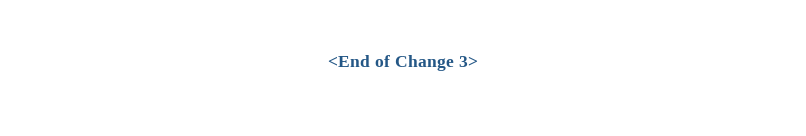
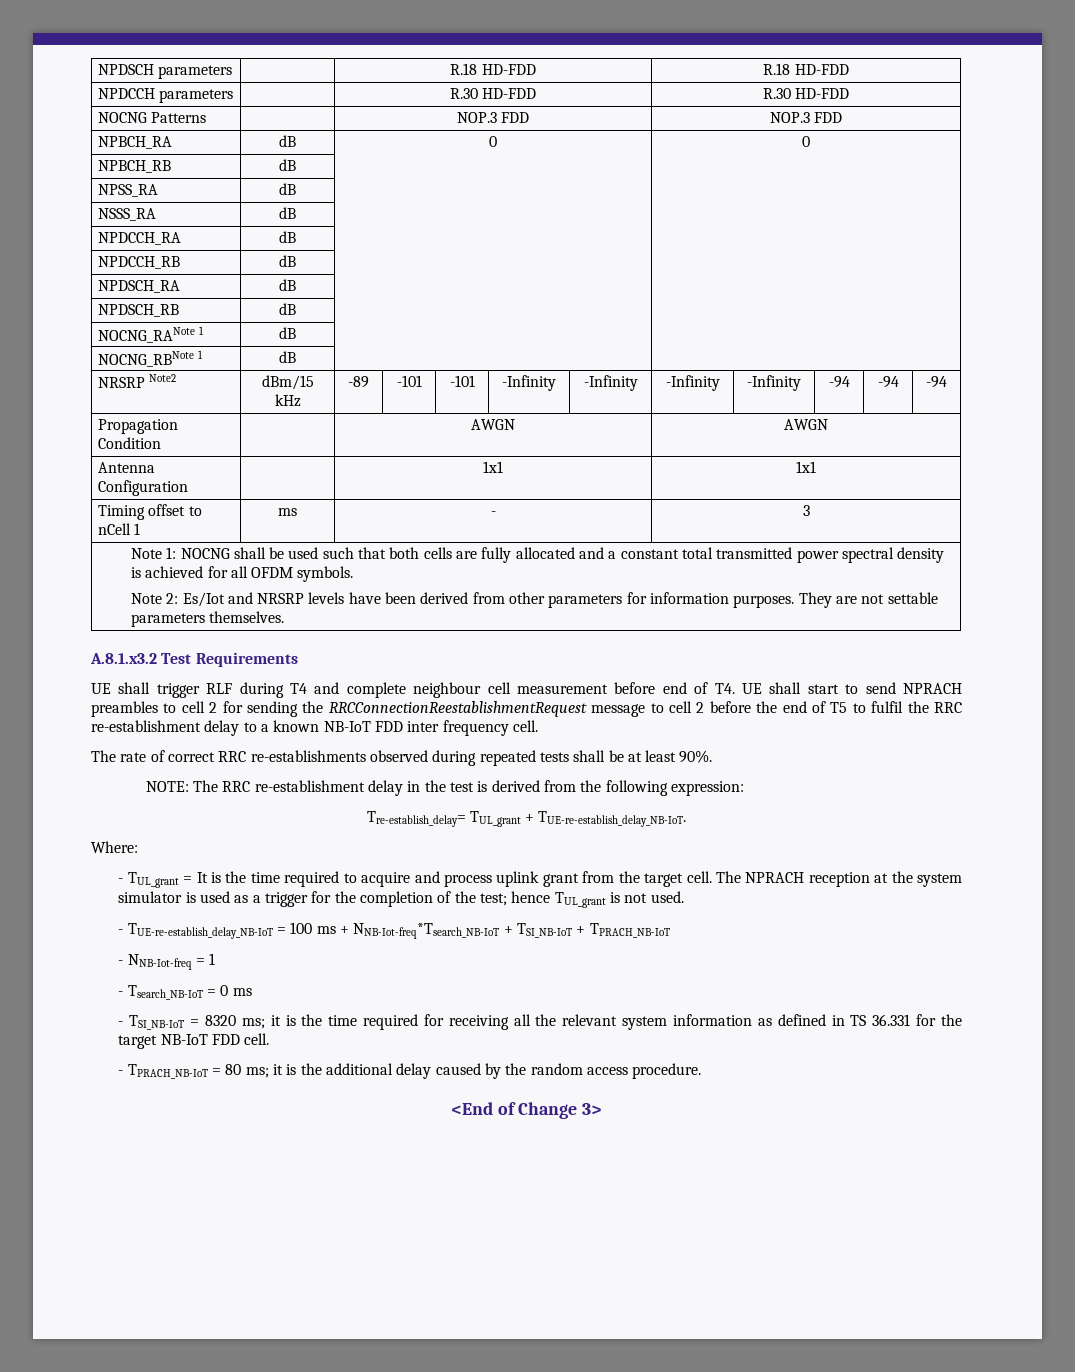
+ NPDSCH parameters | | R.18 HD-FDD | R.18 HD-FDD
+ NPDCCH parameters | | R.30 HD-FDD | R.30 HD-FDD
+ NOCNG Patterns | | NOP.3 FDD | NOP.3 FDD
+ NPBCH_RA | dB | 0 | 0
+ NPBCH_RB | dB | |
+ NPSS_RA | dB | |
+ NSSS_RA | dB | |
+ NPDCCH_RA | dB | |
+ NPDCCH_RB | dB | |
+ NPDSCH_RA | dB | |
+ NPDSCH_RB | dB | |
+ NOCNG_RANote 1 | dB | |
+ NOCNG_RBNote 1 | dB | |
+ NRSRP Note2 | dBm/15 kHz | -89 | -101 | -101 | -Infinity | -Infinity | -Infinity | -Infinity | -94 | -94 | -94
+ Propagation Condition | | AWGN | AWGN
+ Antenna Configuration | | 1x1 | 1x1
+ Timing offset to nCell 1 | ms | - | 3
+ Note 1: NOCNG shall be used such that both cells are fully allocated and a constant total transmitted power spectral density is achieved for all OFDM symbols.
+ Note 2: Es/Iot and NRSRP levels have been derived from other parameters for information purposes. They are not settable parameters themselves.
+ A.8.1.x3.2 Test Requirements
+ UE shall trigger RLF during T4 and complete neighbour cell measurement before end of T4. UE shall start to send NPRACH preambles to cell 2 for sending the RRCConnectionReestablishmentRequest message to cell 2 before the end of T5 to fulfil the RRC re-establishment delay to a known NB-IoT FDD inter frequency cell.
+ The rate of correct RRC re-establishments observed during repeated tests shall be at least 90%.
+ NOTE: The RRC re-establishment delay in the test is derived from the following expression:
+ Tre-establish_delay= TUL_grant + TUE-re-establish_delay_NB-IoT.
+ Where:
+ - TUL_grant = It is the time required to acquire and process uplink grant from the target cell. The NPRACH reception at the system simulator is used as a trigger for the completion of the test; hence TUL_grant is not used.
+ - TUE-re-establish_delay_NB-IoT = 100 ms + NNB-Iot-freq*Tsearch_NB-IoT + TSI_NB-IoT + TPRACH_NB-IoT
+ - NNB-Iot-freq = 1
+ - Tsearch_NB-IoT = 0 ms
+ - TSI_NB-IoT = 8320 ms; it is the time required for receiving all the relevant system information as defined in TS 36.331 for the target NB-IoT FDD cell.
+ - TPRACH_NB-IoT = 80 ms; it is the additional delay caused by the random access procedure.

